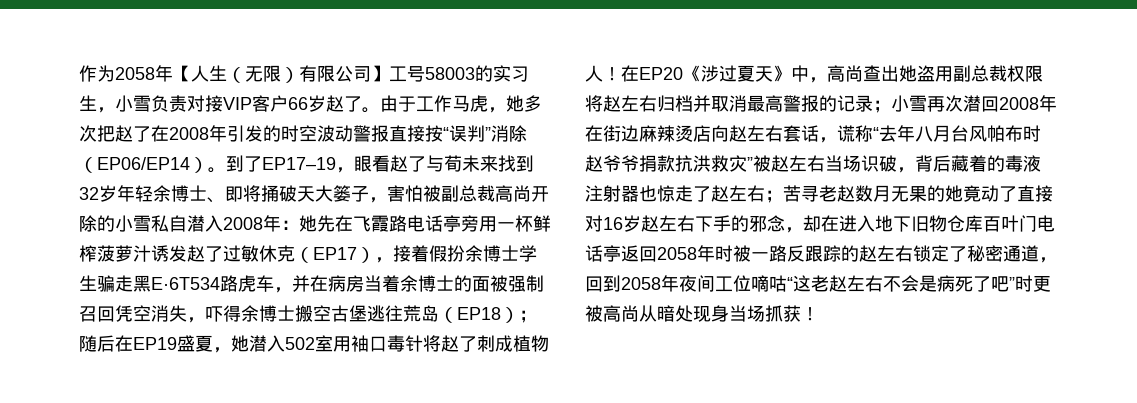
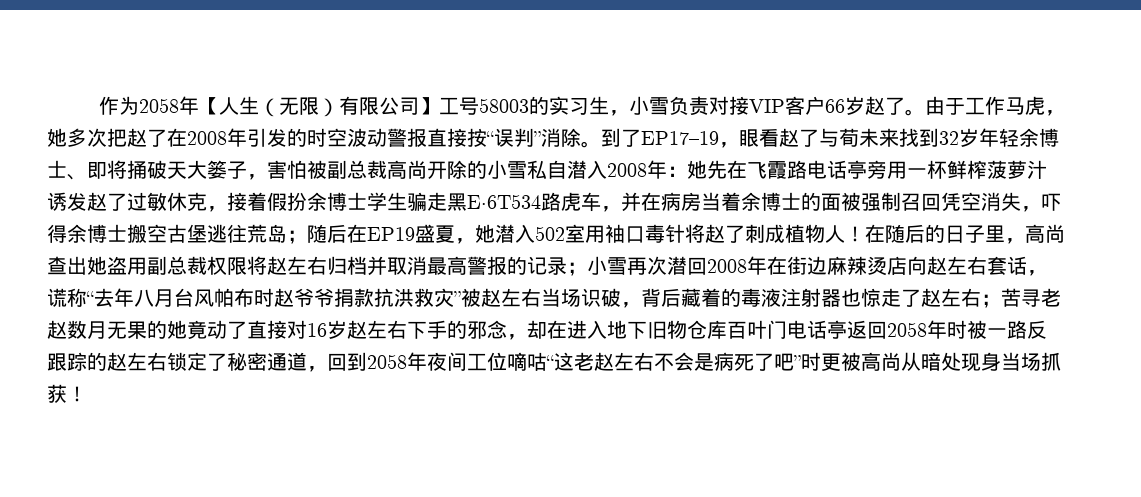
- 由于工作马虎，她多次把赵了在2008年引发的时空波动警报直接按“误判”消除（EP06/EP14）。
+ 由于工作马虎，她多次把赵了在2008年引发的时空波动警报直接按“误判”消除。
- 她先在飞霞路电话亭旁用一杯鲜榨菠萝汁诱发赵了过敏休克（EP17），接着假扮余博士学生骗走黑E·6T534路虎车，并在病房当着余博士的面被强制召回凭空消失，吓得余博士搬空古堡逃往荒岛（EP18）；
+ 她先在飞霞路电话亭旁用一杯鲜榨菠萝汁诱发赵了过敏休克，接着假扮余博士学生骗走黑E·6T534路虎车，并在病房当着余博士的面被强制召回凭空消失，吓得余博士搬空古堡逃往荒岛；
- 在EP20《涉过夏天》中，高尚查出她盗用副总裁权限将赵左右归档并取消最高警报的记录；
+ 在随后的日子里，高尚查出她盗用副总裁权限将赵左右归档并取消最高警报的记录；

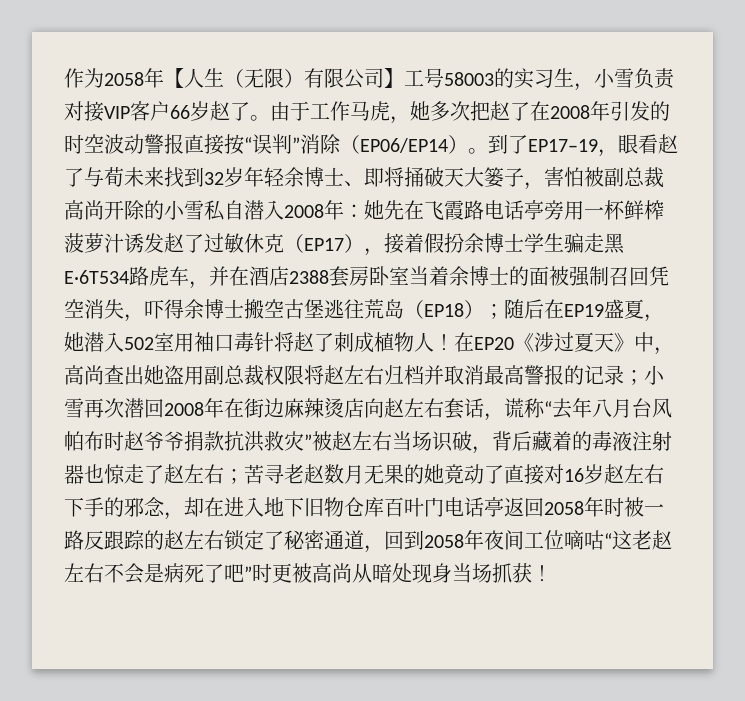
- 由于工作马虎，她多次把赵了在2008年引发的时空波动警报直接按“误判”消除。
+ 由于工作马虎，她多次把赵了在2008年引发的时空波动警报直接按“误判”消除（EP06/EP14）。
- 她先在飞霞路电话亭旁用一杯鲜榨菠萝汁诱发赵了过敏休克，接着假扮余博士学生骗走黑E·6T534路虎车，并在病房当着余博士的面被强制召回凭空消失，吓得余博士搬空古堡逃往荒岛；
+ 她先在飞霞路电话亭旁用一杯鲜榨菠萝汁诱发赵了过敏休克（EP17），接着假扮余博士学生骗走黑E·6T534路虎车，并在酒店2388套房卧室当着余博士的面被强制召回凭空消失，吓得余博士搬空古堡逃往荒岛（EP18）；
- 在随后的日子里，高尚查出她盗用副总裁权限将赵左右归档并取消最高警报的记录；
+ 在EP20《涉过夏天》中，高尚查出她盗用副总裁权限将赵左右归档并取消最高警报的记录；

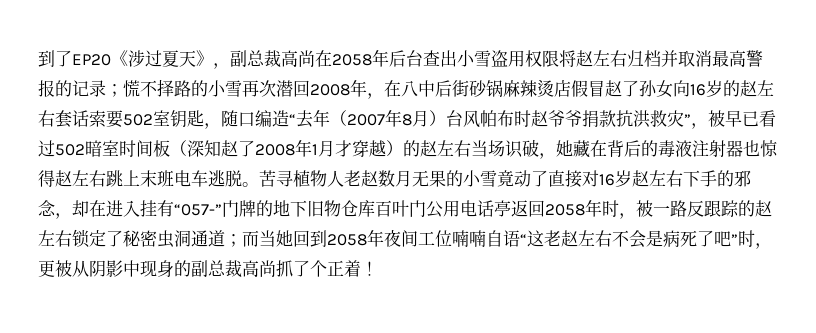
- 作为2058年【人生（无限）有限公司】工号58003的实习生，小雪负责对接VIP客户66岁赵了。由于工作马虎，她多次把赵了在2008年引发的时空波动警报直接按“误判”消除（EP06/EP14）。到了EP17–19，眼看赵了与荀未来找到32岁年轻余博士、即将捅破天大篓子，害怕被副总裁高尚开除的小雪私自潜入2008年：她先在飞霞路电话亭旁用一杯鲜榨菠萝汁诱发赵了过敏休克（EP17），接着假扮余博士学生骗走黑E·6T534路虎车，并在酒店2388套房卧室当着余博士的面被强制召回凭空消失，吓得余博士搬空古堡逃往荒岛（EP18）；随后在EP19盛夏，她潜入502室用袖口毒针将赵了刺成植物人！在EP20《涉过夏天》中，高尚查出她盗用副总裁权限将赵左右归档并取消最高警报的记录；
+ 到了EP20《涉过夏天》，副总裁高尚在2058年后台查出小雪盗用权限将赵左右归档并取消最高警报的记录；
- 小雪再次潜回2008年在街边麻辣烫店向赵左右套话，谎称“去年八月台风帕布时赵爷爷捐款抗洪救灾”被赵左右当场识破，背后藏着的毒液注射器也惊走了赵左右；苦寻老赵数月无果的她竟动了直接对16岁赵左右下手的邪念，却在进入地下旧物仓库百叶门电话亭返回2058年时被一路反跟踪的赵左右锁定了秘密通道，回到2058年夜间工位嘀咕“这老赵左右不会是病死了吧”时更被高尚从暗处现身当场抓获！
+ 慌不择路的小雪再次潜回2008年，在八中后街砂锅麻辣烫店假冒赵了孙女向16岁的赵左右套话索要502室钥匙，随口编造“去年（2007年8月）台风帕布时赵爷爷捐款抗洪救灾”，被早已看过502暗室时间板（深知赵了2008年1月才穿越）的赵左右当场识破，她藏在背后的毒液注射器也惊得赵左右跳上末班电车逃脱。苦寻植物人老赵数月无果的小雪竟动了直接对16岁赵左右下手的邪念，却在进入挂有“057-”门牌的地下旧物仓库百叶门公用电话亭返回2058年时，被一路反跟踪的赵左右锁定了秘密虫洞通道；而当她回到2058年夜间工位喃喃自语“这老赵左右不会是病死了吧”时，更被从阴影中现身的副总裁高尚抓了个正着！

